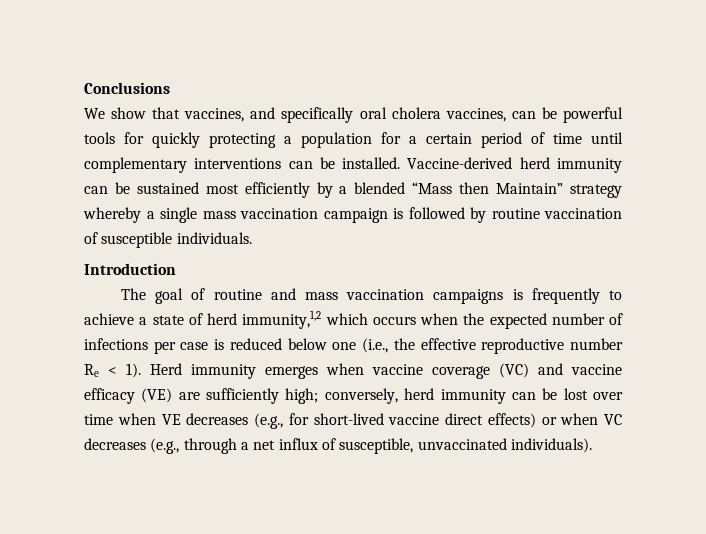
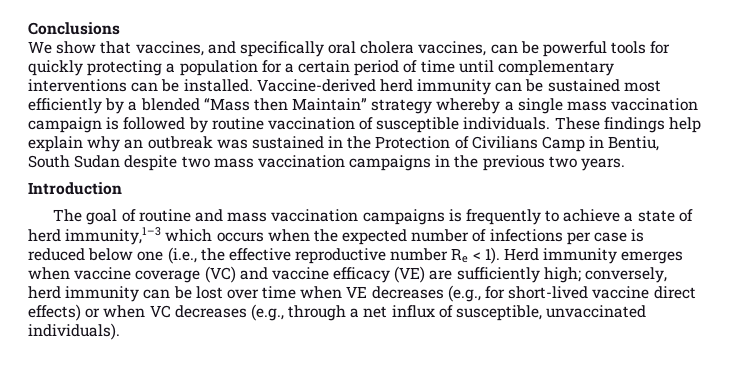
+ These findings help explain why an outbreak was sustained in the Protection of Civilians Camp in Bentiu, South Sudan despite two mass vaccination campaigns in the previous two years.
- The goal of routine and mass vaccination campaigns is frequently to achieve a state of herd immunity,1,2 which occurs when the expected number of infections per case is reduced below one (i.e., the effective reproductive number Re < 1).
+ The goal of routine and mass vaccination campaigns is frequently to achieve a state of herd immunity,1–3 which occurs when the expected number of infections per case is reduced below one (i.e., the effective reproductive number Re < 1).

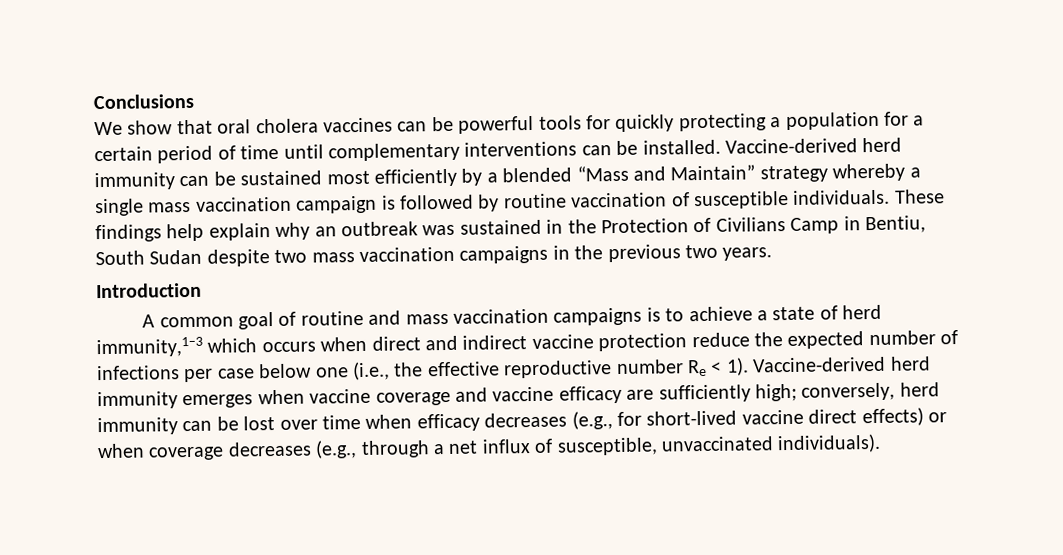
- We show that vaccines, and specifically oral cholera vaccines, can be powerful tools for quickly protecting a population for a certain period of time until complementary interventions can be installed.
+ We show that oral cholera vaccines can be powerful tools for quickly protecting a population for a certain period of time until complementary interventions can be installed.
- Vaccine-derived herd immunity can be sustained most efficiently by a blended “Mass then Maintain” strategy whereby a single mass vaccination campaign is followed by routine vaccination of susceptible individuals.
+ Vaccine-derived herd immunity can be sustained most efficiently by a blended “Mass and Maintain” strategy whereby a single mass vaccination campaign is followed by routine vaccination of susceptible individuals.
- The goal of routine and mass vaccination campaigns is frequently to achieve a state of herd immunity,1–3 which occurs when the expected number of infections per case is reduced below one (i.e., the effective reproductive number Re < 1).
+ A common goal of routine and mass vaccination campaigns is to achieve a state of herd immunity,1–3 which occurs when direct and indirect vaccine protection reduce the expected number of infections per case below one (i.e., the effective reproductive number Re < 1).
- Herd immunity emerges when vaccine coverage (VC) and vaccine efficacy (VE) are sufficiently high; conversely, herd immunity can be lost over time when VE decreases (e.g., for short-lived vaccine direct effects) or when VC decreases (e.g., through a net influx of susceptible, unvaccinated individuals).
+ Vaccine-derived herd immunity emerges when vaccine coverage and vaccine efficacy are sufficiently high; conversely, herd immunity can be lost over time when efficacy decreases (e.g., for short-lived vaccine direct effects) or when coverage decreases (e.g., through a net influx of susceptible, unvaccinated individuals).

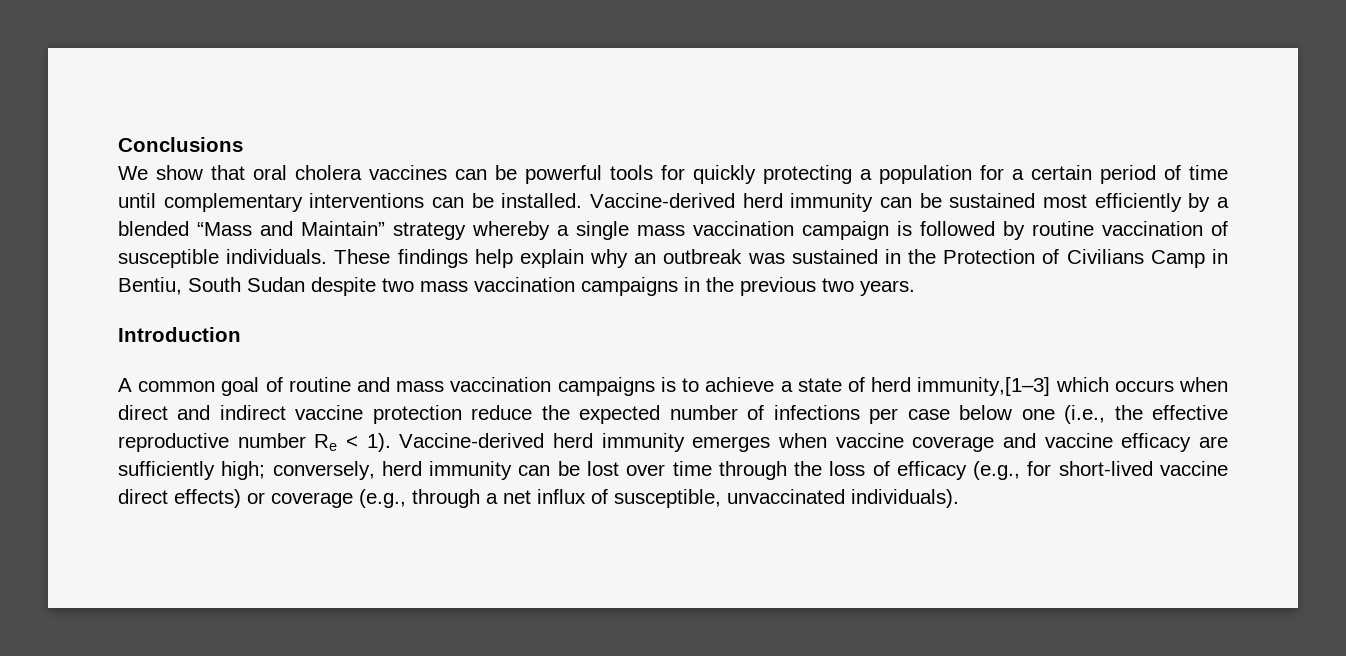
- A common goal of routine and mass vaccination campaigns is to achieve a state of herd immunity,1–3 which occurs when direct and indirect vaccine protection reduce the expected number of infections per case below one (i.e., the effective reproductive number Re < 1).
+ A common goal of routine and mass vaccination campaigns is to achieve a state of herd immunity,[1–3] which occurs when direct and indirect vaccine protection reduce the expected number of infections per case below one (i.e., the effective reproductive number Re < 1).
- Vaccine-derived herd immunity emerges when vaccine coverage and vaccine efficacy are sufficiently high; conversely, herd immunity can be lost over time when efficacy decreases (e.g., for short-lived vaccine direct effects) or when coverage decreases (e.g., through a net influx of susceptible, unvaccinated individuals).
+ Vaccine-derived herd immunity emerges when vaccine coverage and vaccine efficacy are sufficiently high; conversely, herd immunity can be lost over time through the loss of efficacy (e.g., for short-lived vaccine direct effects) or coverage (e.g., through a net influx of susceptible, unvaccinated individuals).

